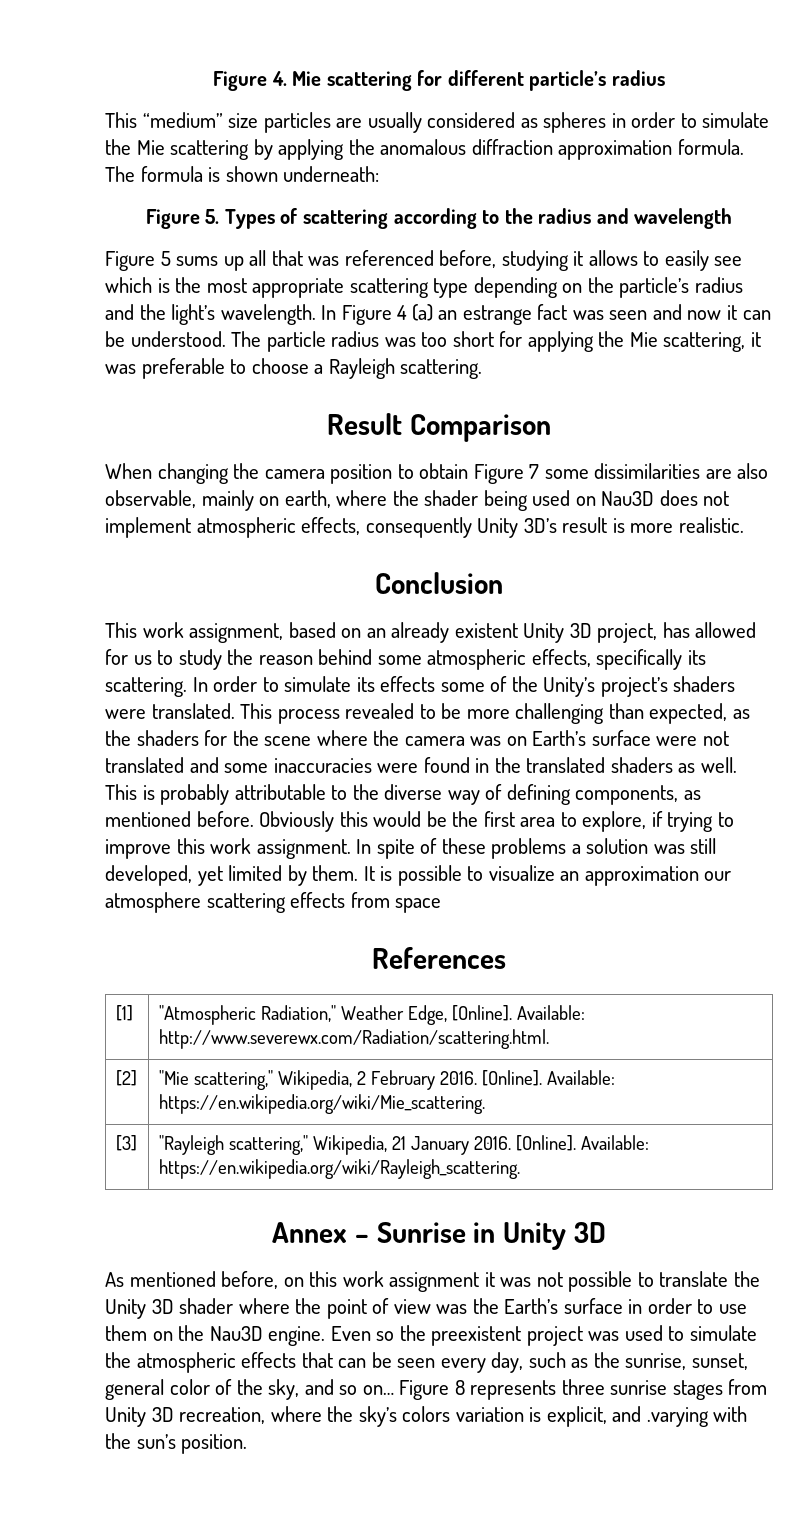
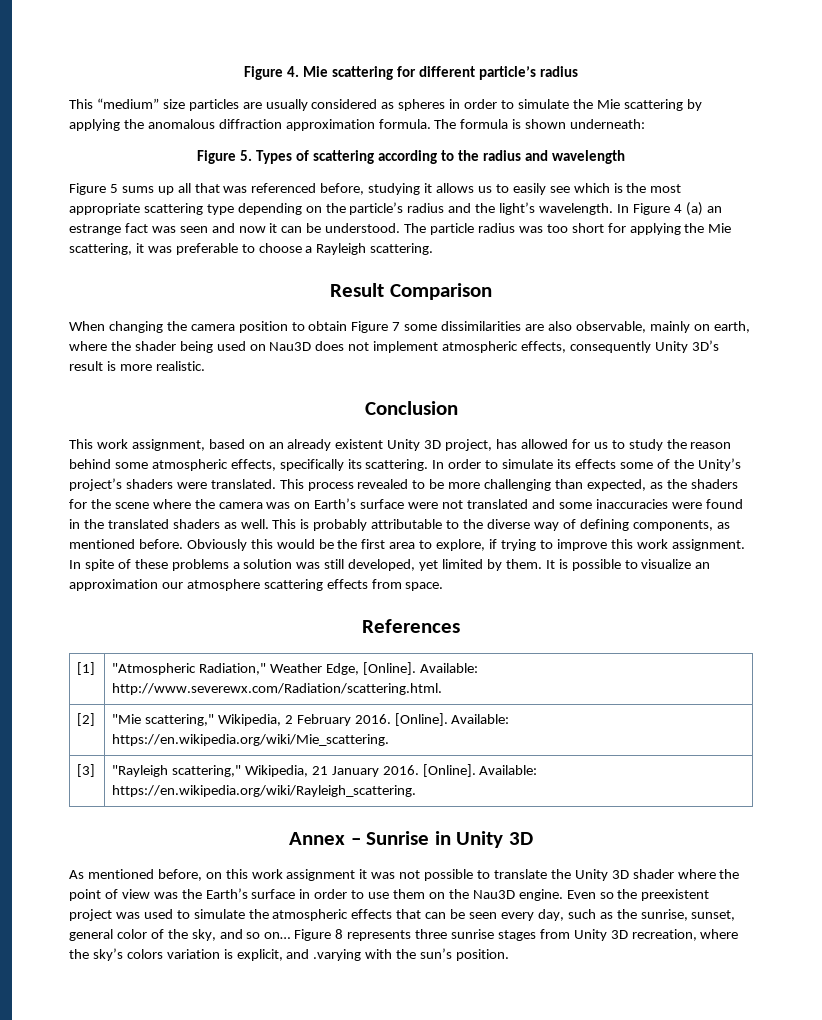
- Figure 5 sums up all that was referenced before, studying it allows to easily see which is the most appropriate scattering type depending on the particle’s radius and the light’s wavelength.
+ Figure 5 sums up all that was referenced before, studying it allows us to easily see which is the most appropriate scattering type depending on the particle’s radius and the light’s wavelength.
- It is possible to visualize an approximation our atmosphere scattering effects from space
+ It is possible to visualize an approximation our atmosphere scattering effects from space.

